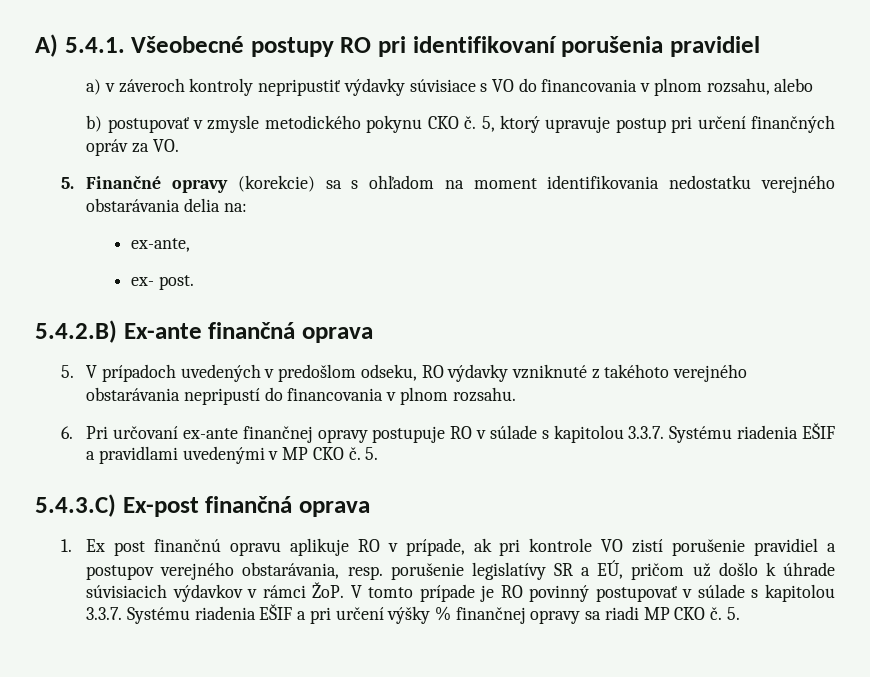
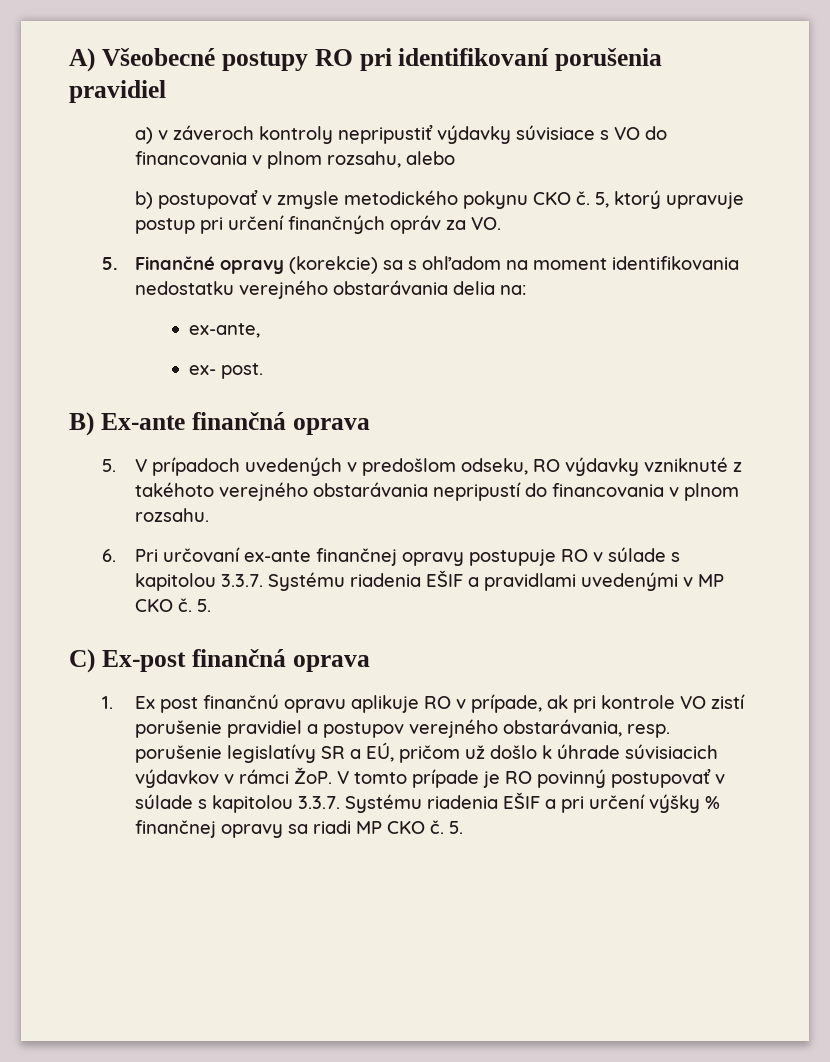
- A) 5.4.1. Všeobecné postupy RO pri identifikovaní porušenia pravidiel
+ A) Všeobecné postupy RO pri identifikovaní porušenia pravidiel
- 5.4.2.B) Ex-ante finančná oprava
+ B) Ex-ante finančná oprava
- 5.4.3.C) Ex-post finančná oprava
+ C) Ex-post finančná oprava

